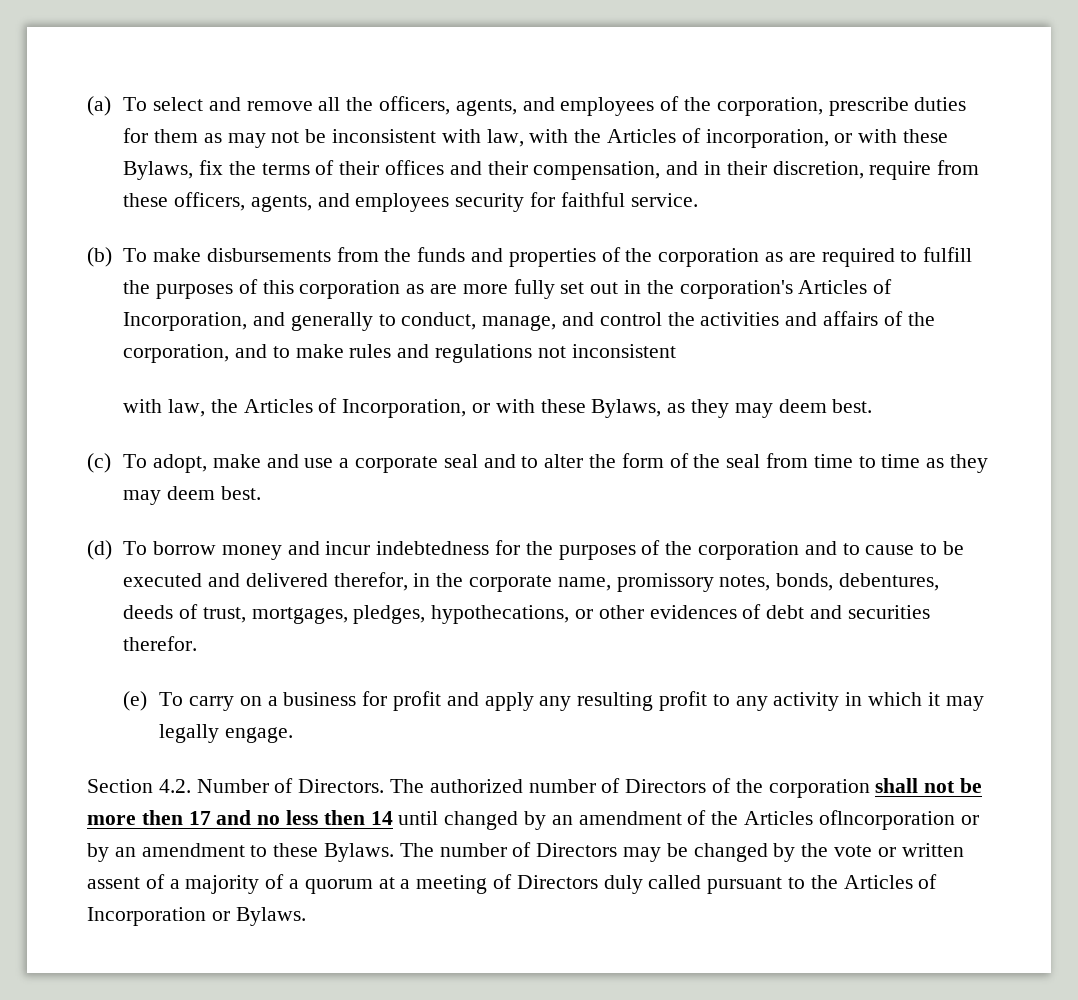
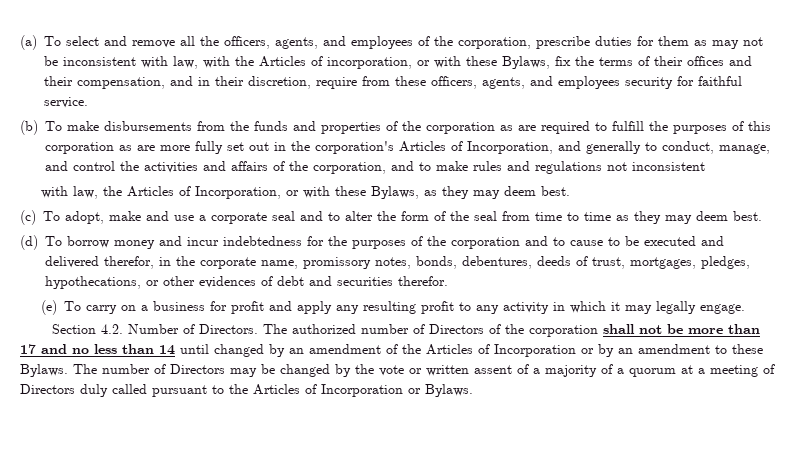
- The authorized number of Directors of the corporation shall not be more then 17 and no less then 14 until changed by an amendment of the Articles oflncorporation or by an amendment to these Bylaws.
+ The authorized number of Directors of the corporation shall not be more than 17 and no less than 14 until changed by an amendment of the Articles of Incorporation or by an amendment to these Bylaws.

